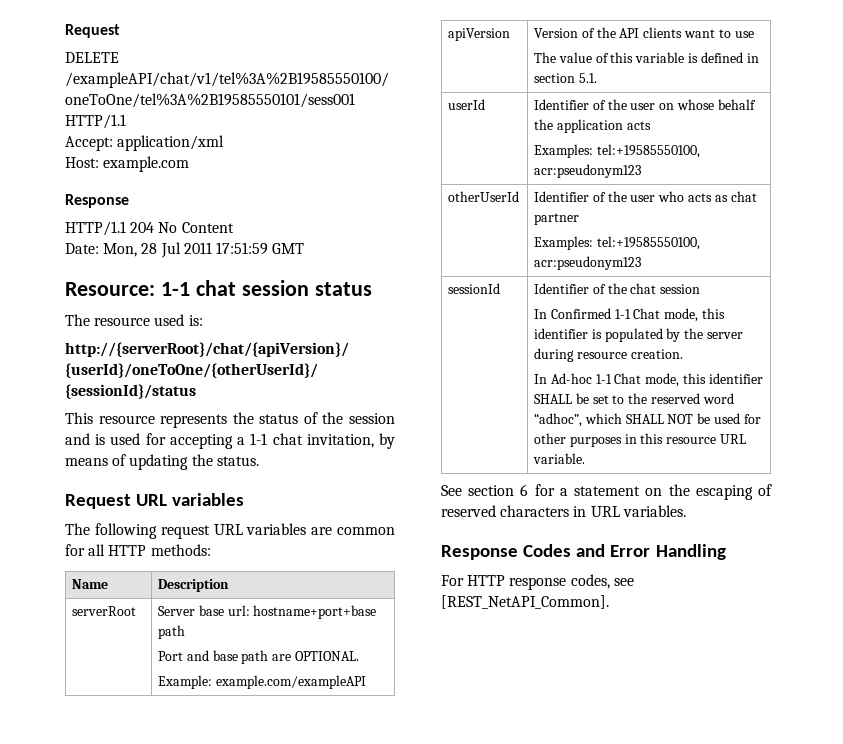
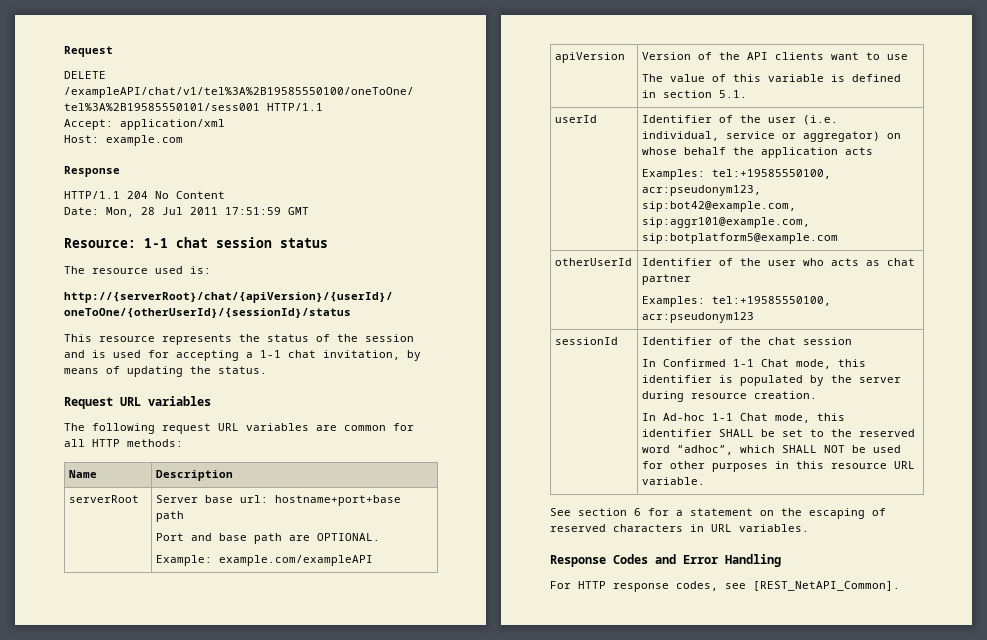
- userId | Identifier of the user on whose behalf the application acts
- Examples: tel:+19585550100, acr:pseudonym123
+ userId | Identifier of the user (i.e. individual, service or aggregator) on whose behalf the application acts
+ Examples: tel:+19585550100, acr:pseudonym123, sip:bot42@example.com, sip:aggr101@example.com, sip:botplatform5@example.com

